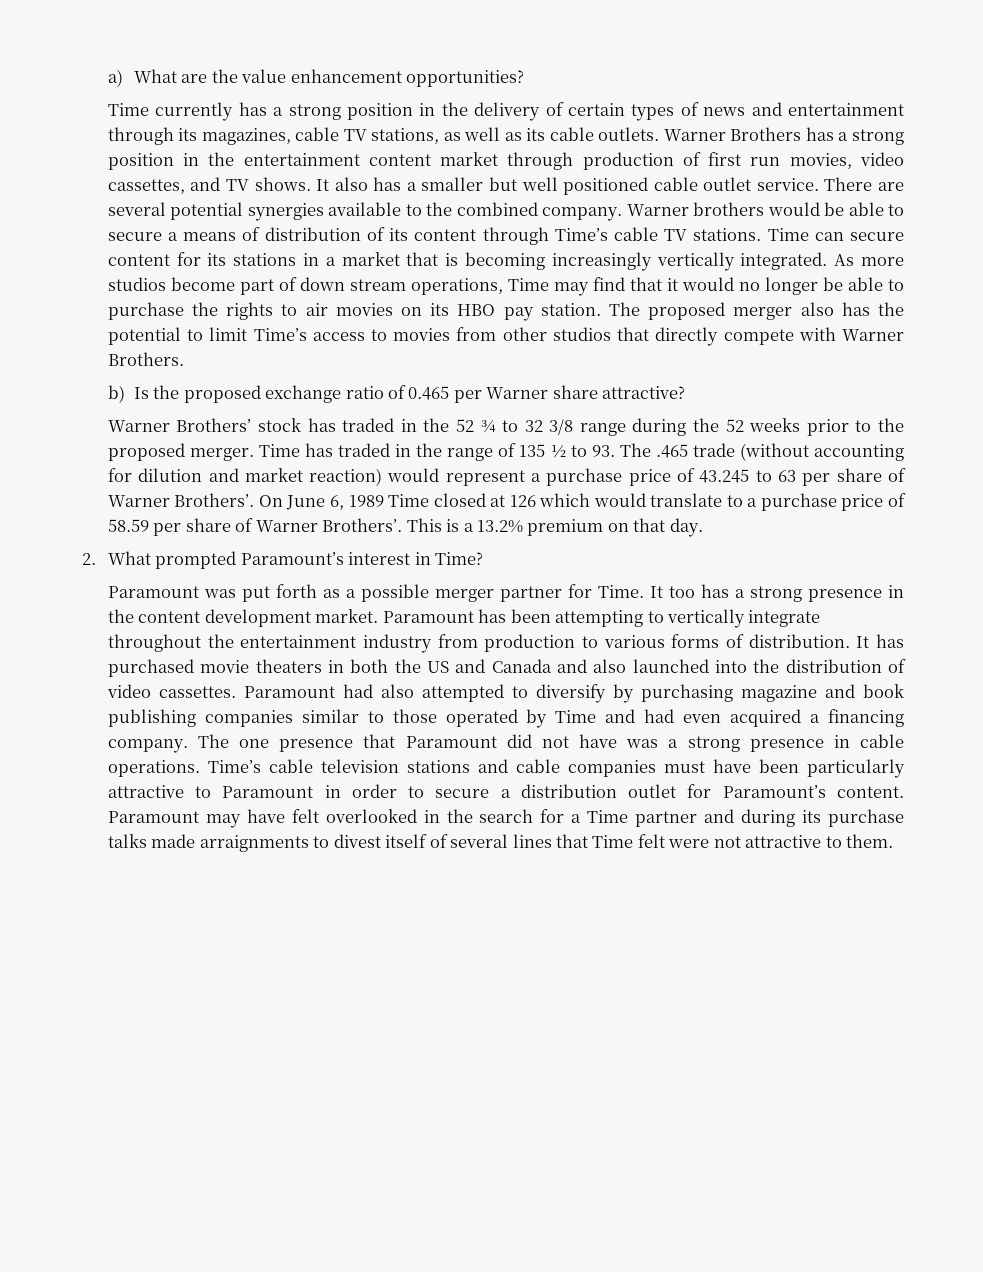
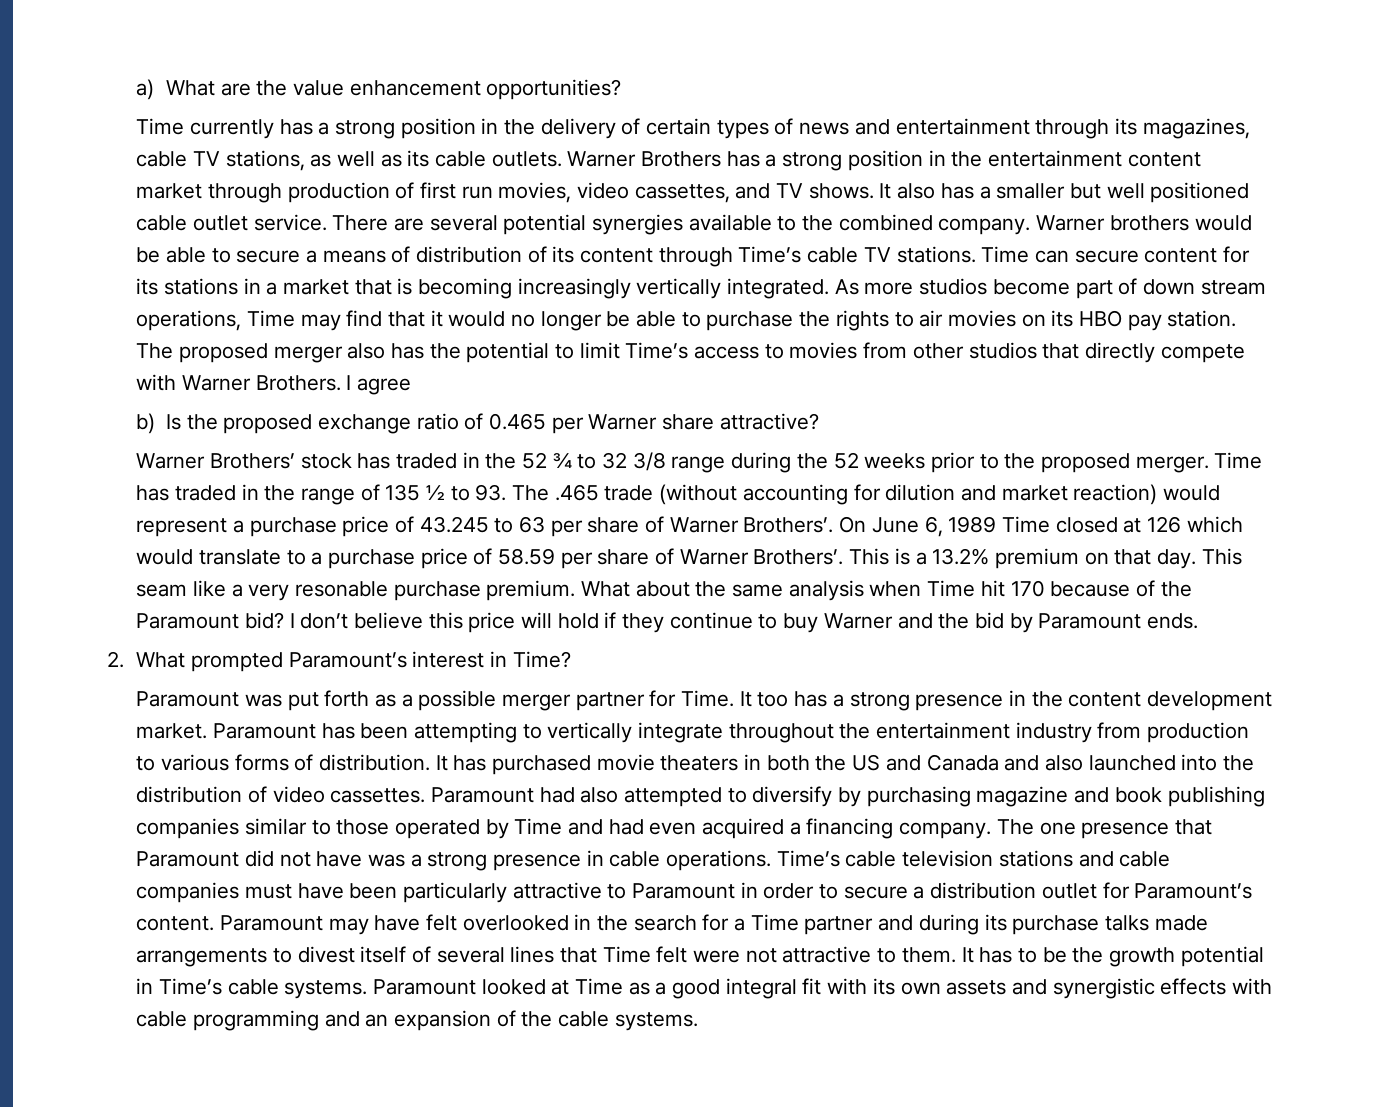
+ I agree
+ This seam like a very resonable purchase premium. What about the same analysis when Time hit 170 because of the Paramount bid? I don’t believe this price will hold if they continue to buy Warner and the bid by Paramount ends.
- Paramount may have felt overlooked in the search for a Time partner and during its purchase talks made arraignments to divest itself of several lines that Time felt were not attractive to them.
+ Paramount may have felt overlooked in the search for a Time partner and during its purchase talks made arrangements to divest itself of several lines that Time felt were not attractive to them.
+ It has to be the growth potential in Time’s cable systems. Paramount looked at Time as a good integral fit with its own assets and synergistic effects with cable programming and an expansion of the cable systems.

